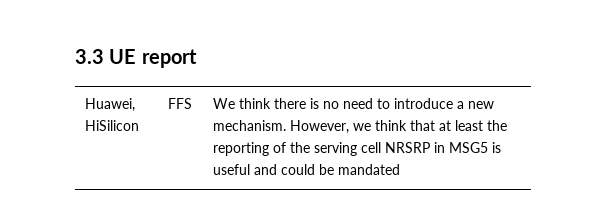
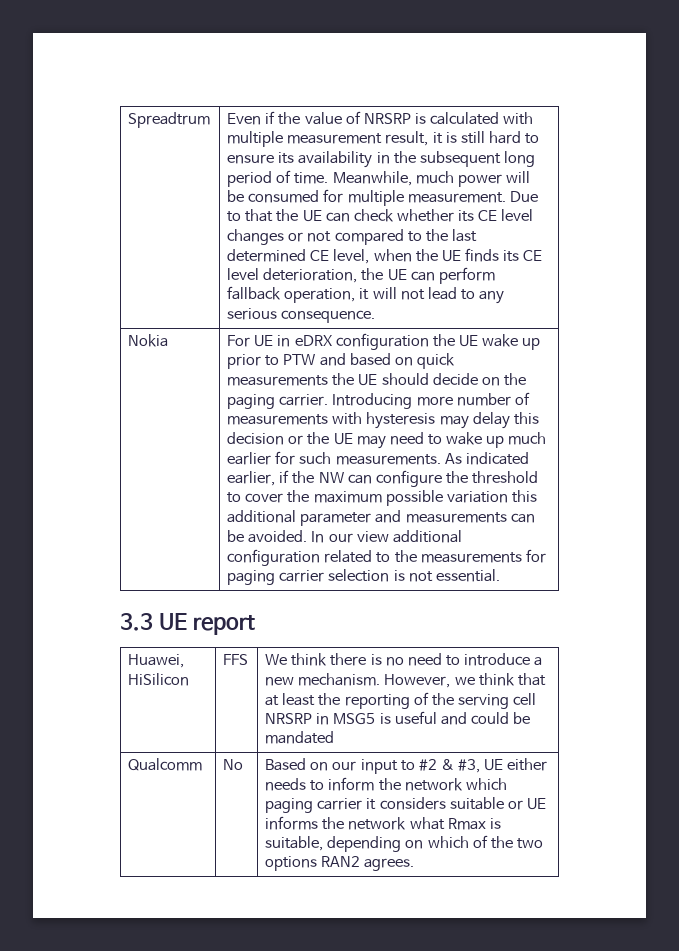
+ Spreadtrum | Even if the value of NRSRP is calculated with multiple measurement result, it is still hard to ensure its availability in the subsequent long period of time. Meanwhile, much power will be consumed for multiple measurement. Due to that the UE can check whether its CE level changes or not compared to the last determined CE level, when the UE finds its CE level deterioration, the UE can perform fallback operation, it will not lead to any serious consequence.
+ Nokia | For UE in eDRX configuration the UE wake up prior to PTW and based on quick measurements the UE should decide on the paging carrier. Introducing more number of measurements with hysteresis may delay this decision or the UE may need to wake up much earlier for such measurements. As indicated earlier, if the NW can configure the threshold to cover the maximum possible variation this additional parameter and measurements can be avoided. In our view additional configuration related to the measurements for paging carrier selection is not essential.
+ Qualcomm | No | Based on our input to #2 & #3, UE either needs to inform the network which paging carrier it considers suitable or UE informs the network what Rmax is suitable, depending on which of the two options RAN2 agrees.

